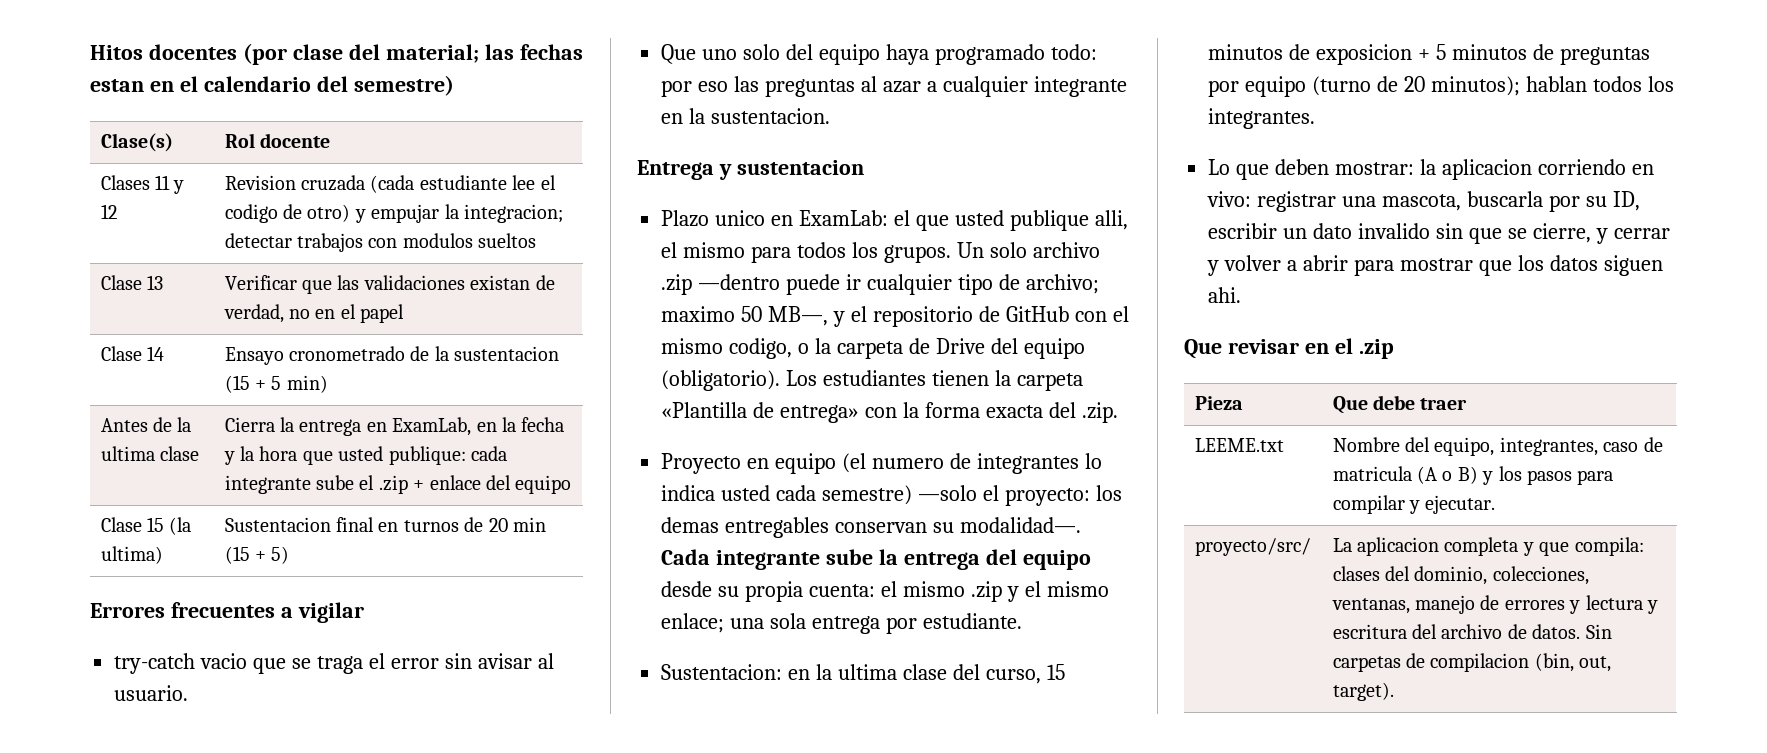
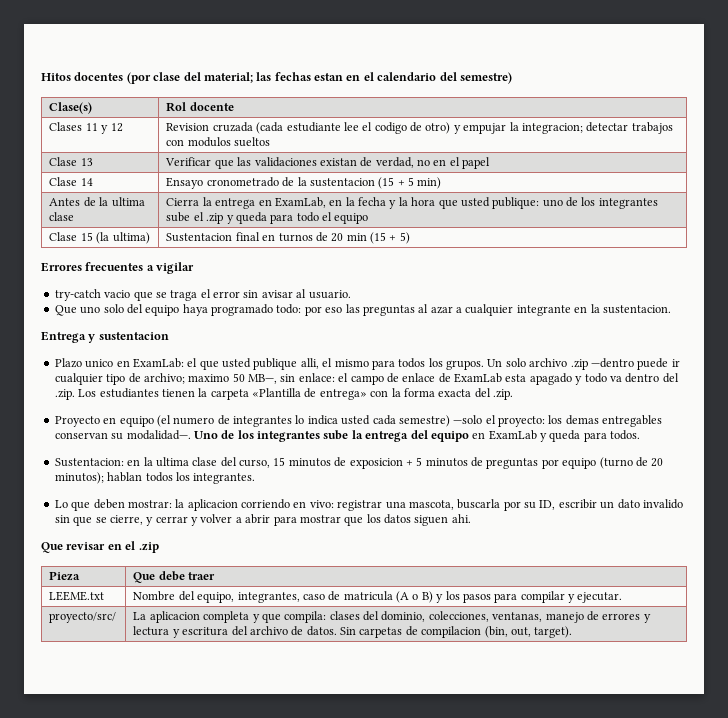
- Antes de la ultima clase | Cierra la entrega en ExamLab, en la fecha y la hora que usted publique: cada integrante sube el .zip + enlace del equipo
+ Antes de la ultima clase | Cierra la entrega en ExamLab, en la fecha y la hora que usted publique: uno de los integrantes sube el .zip y queda para todo el equipo
- Un solo archivo .zip —dentro puede ir cualquier tipo de archivo; maximo 50 MB—, y el repositorio de GitHub con el mismo codigo, o la carpeta de Drive del equipo (obligatorio). Los estudiantes tienen la carpeta «Plantilla de entrega» con la forma exacta del .zip.
+ Un solo archivo .zip —dentro puede ir cualquier tipo de archivo; maximo 50 MB—, sin enlace: el campo de enlace de ExamLab esta apagado y todo va dentro del .zip. Los estudiantes tienen la carpeta «Plantilla de entrega» con la forma exacta del .zip.
- Cada integrante sube la entrega del equipo desde su propia cuenta: el mismo .zip y el mismo enlace; una sola entrega por estudiante.
+ Uno de los integrantes sube la entrega del equipo en ExamLab y queda para todos.

